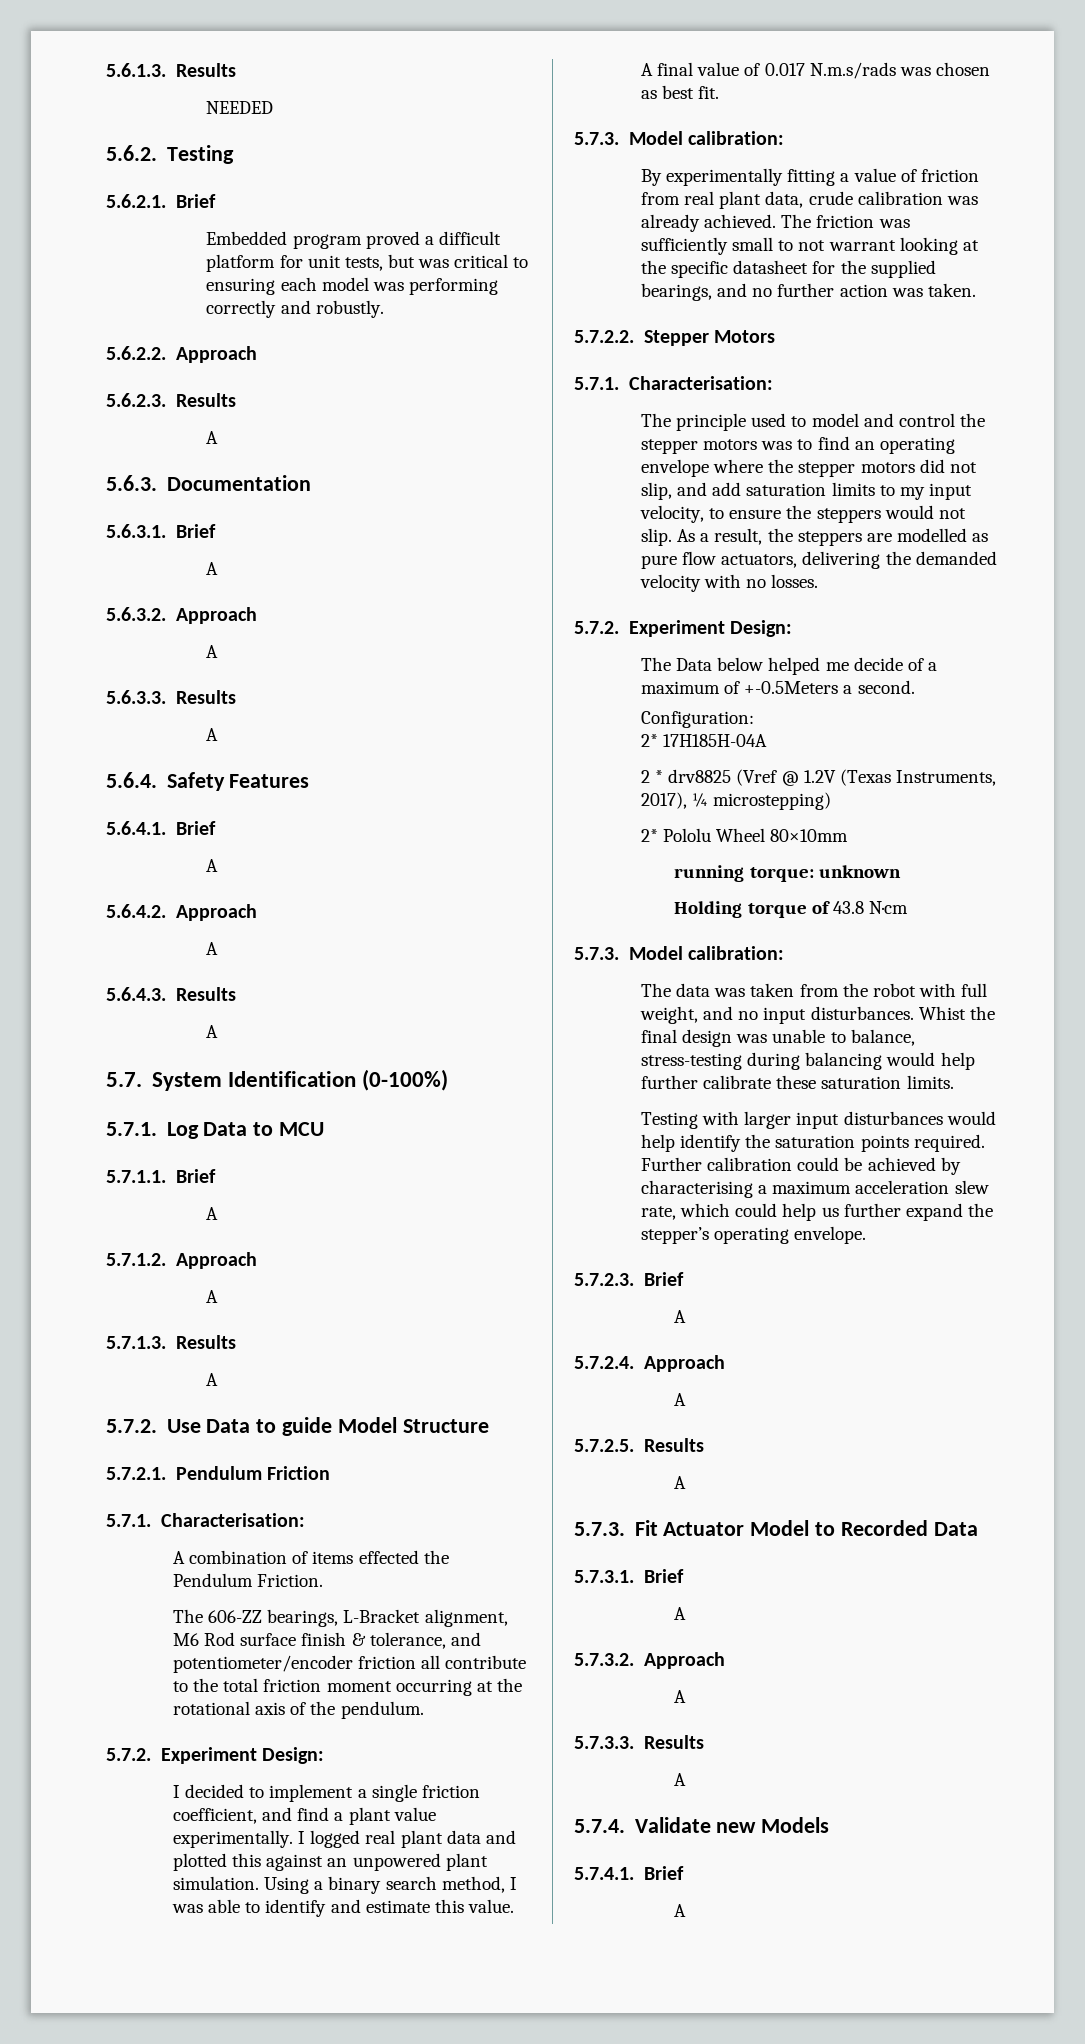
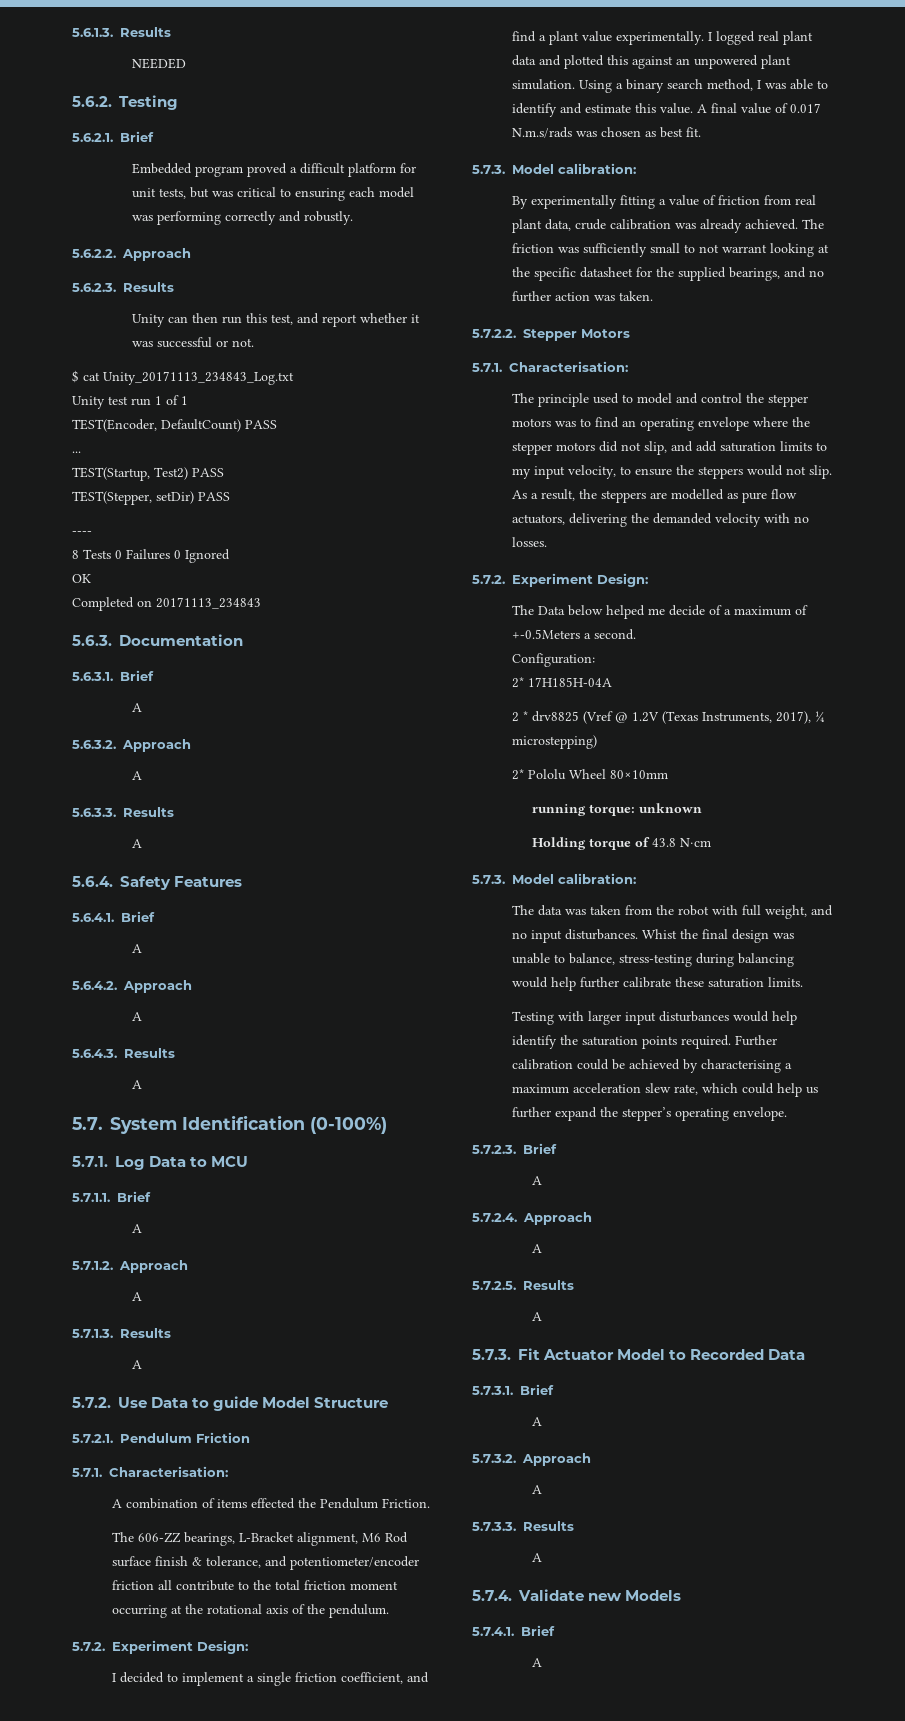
  5.6.2.3. Results
- A
+ Unity can then run this test, and report whether it was successful or not.
+ $ cat Unity_20171113_234843_Log.txt
+ Unity test run 1 of 1
+ TEST(Encoder, DefaultCount) PASS
+ ...
+ TEST(Startup, Test2) PASS
+ TEST(Stepper, setDir) PASS
+ ----
+ 8 Tests 0 Failures 0 Ignored
+ OK
+ Completed on 20171113_234843

